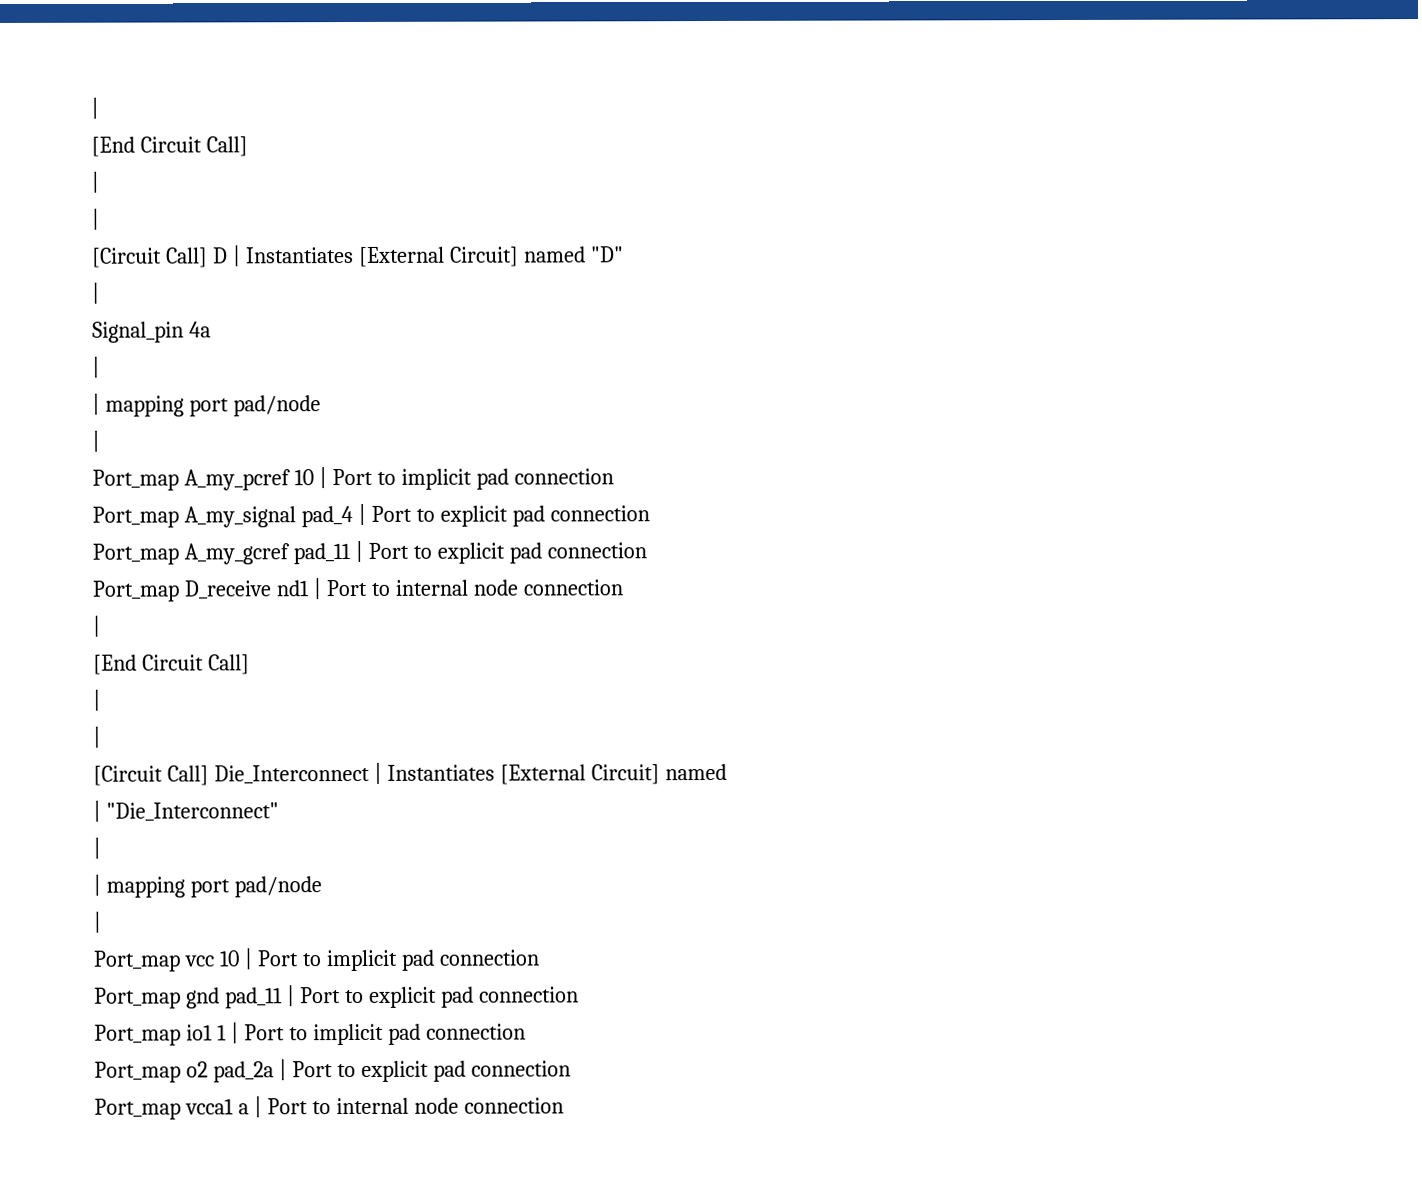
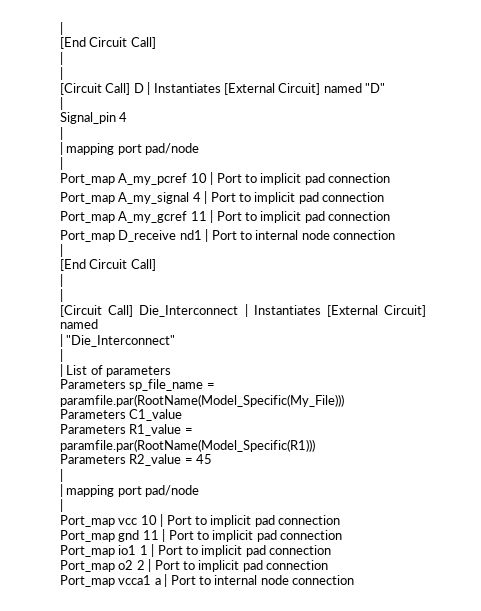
- Signal_pin 4a
+ Signal_pin 4
- Port_map A_my_signal pad_4 | Port to explicit pad connection
+ Port_map A_my_signal 4 | Port to implicit pad connection
- Port_map A_my_gcref pad_11 | Port to explicit pad connection
+ Port_map A_my_gcref 11 | Port to implicit pad connection
+ | List of parameters
+ Parameters sp_file_name = paramfile.par(RootName(Model_Specific(My_File)))
+ Parameters C1_value
+ Parameters R1_value = paramfile.par(RootName(Model_Specific(R1)))
+ Parameters R2_value = 45
+ |
- Port_map gnd pad_11 | Port to explicit pad connection
+ Port_map gnd 11 | Port to implicit pad connection
- Port_map o2 pad_2a | Port to explicit pad connection
+ Port_map o2 2 | Port to implicit pad connection

